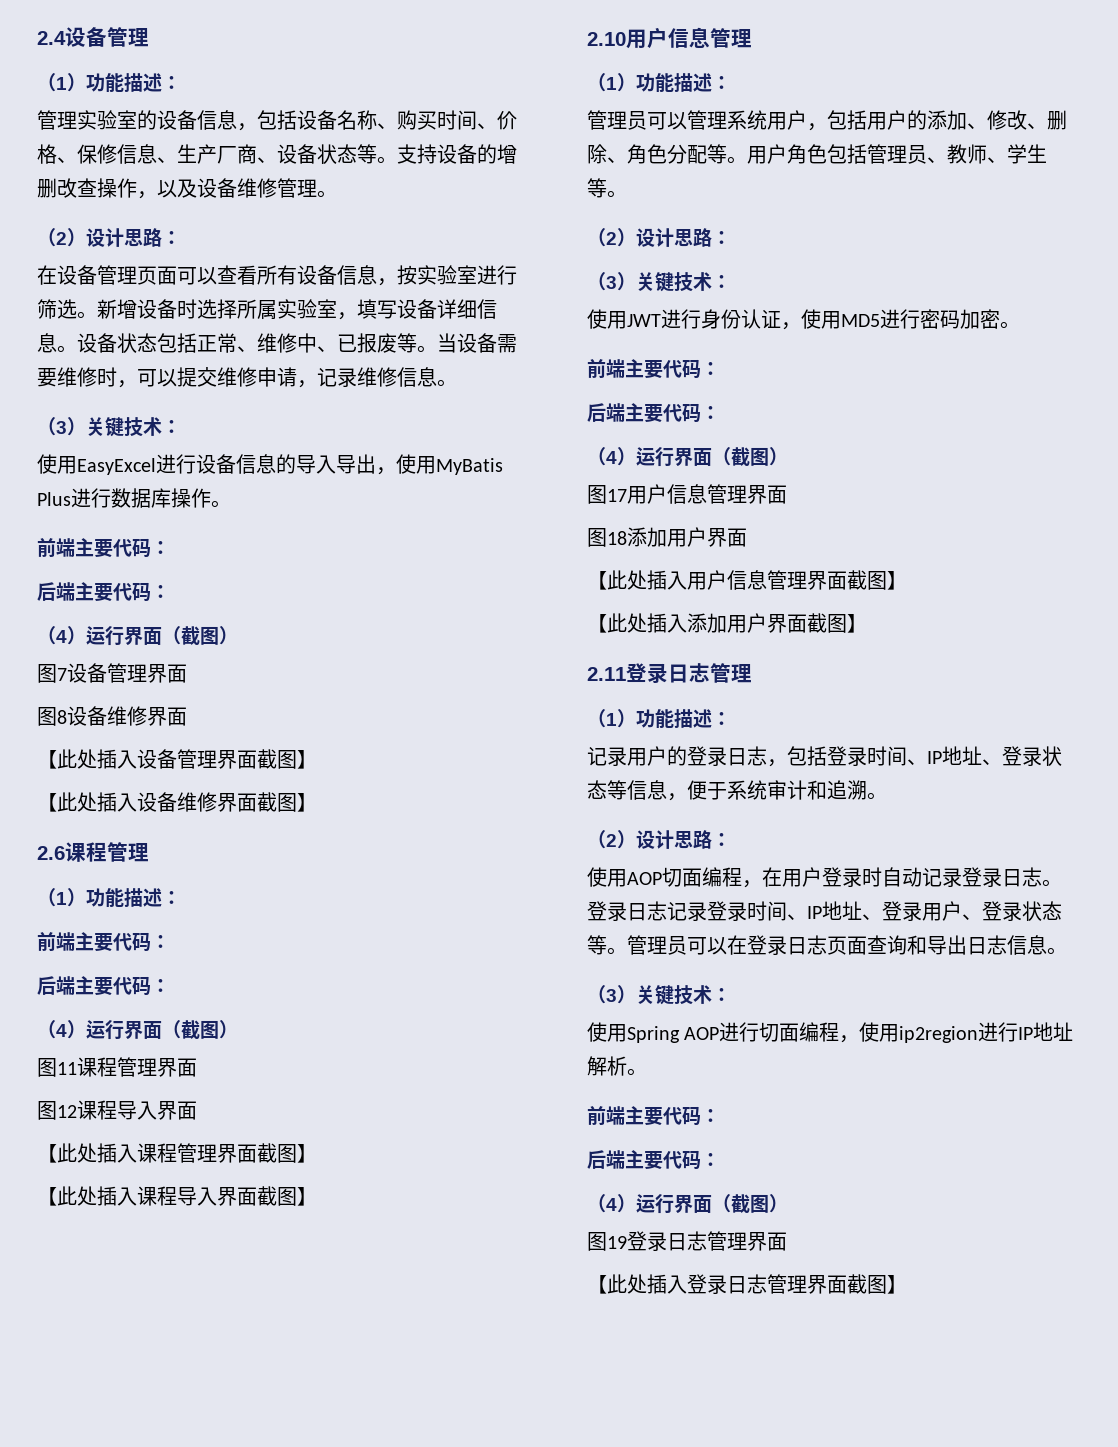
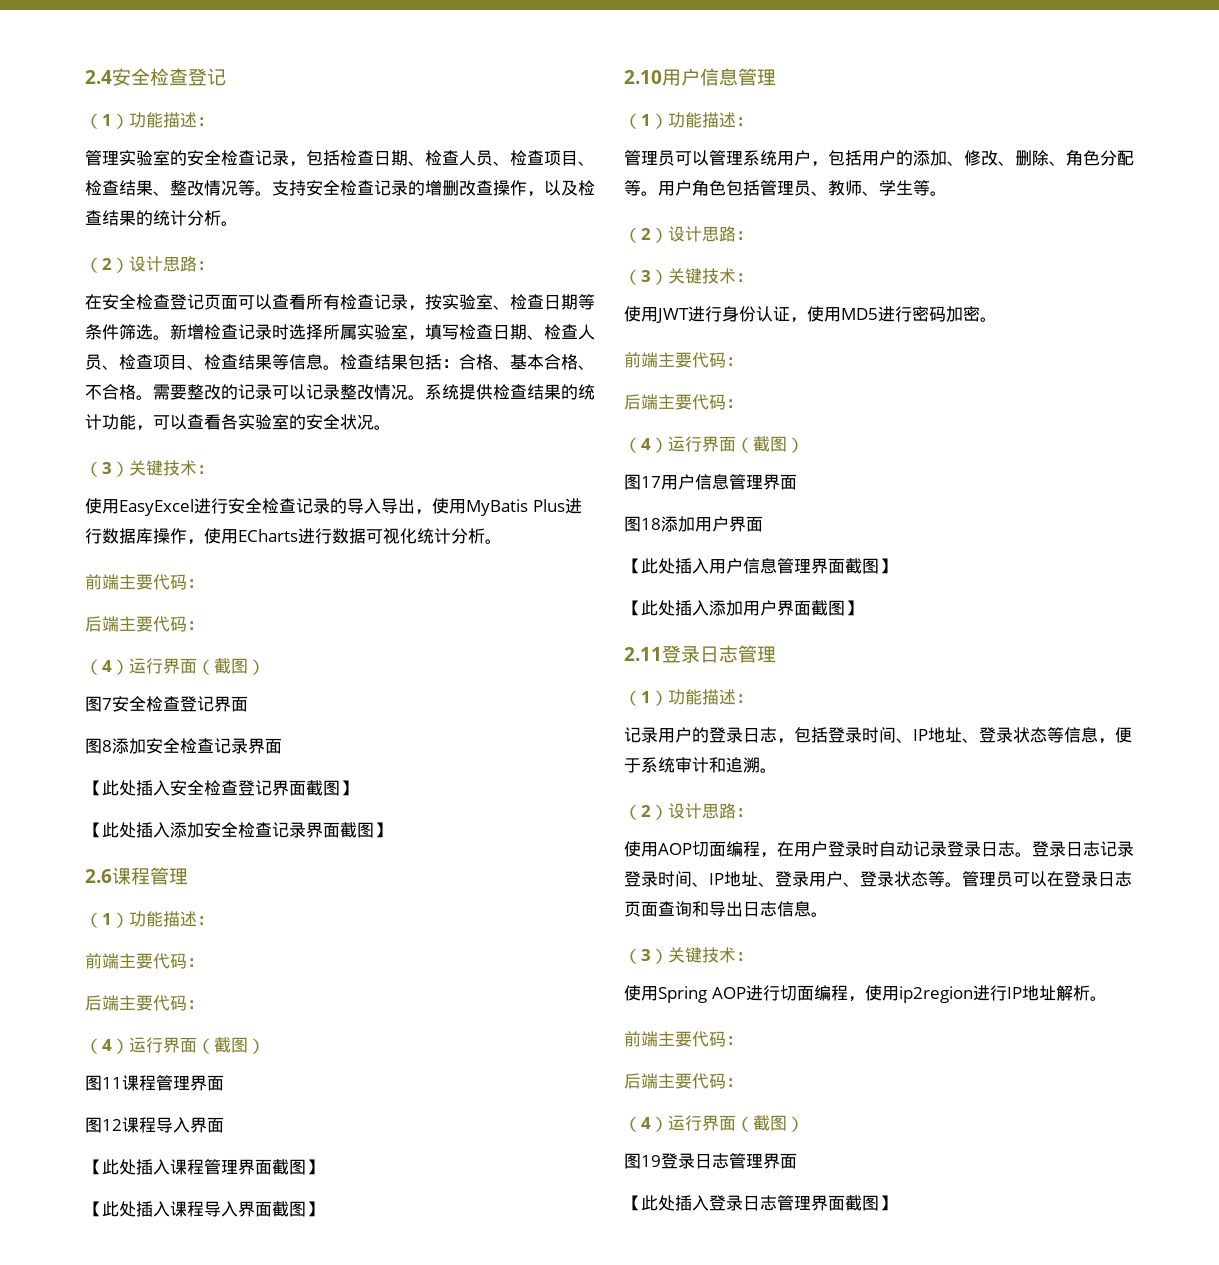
- 2.4设备管理
+ 2.4安全检查登记
- 管理实验室的设备信息，包括设备名称、购买时间、价格、保修信息、生产厂商、设备状态等。支持设备的增删改查操作，以及设备维修管理。
+ 管理实验室的安全检查记录，包括检查日期、检查人员、检查项目、检查结果、整改情况等。支持安全检查记录的增删改查操作，以及检查结果的统计分析。
- 在设备管理页面可以查看所有设备信息，按实验室进行筛选。
+ 在安全检查登记页面可以查看所有检查记录，按实验室、检查日期等条件筛选。
- 新增设备时选择所属实验室，填写设备详细信息。设备状态包括正常、维修中、已报废等。当设备需要维修时，可以提交维修申请，记录维修信息。
+ 新增检查记录时选择所属实验室，填写检查日期、检查人员、检查项目、检查结果等信息。检查结果包括：合格、基本合格、不合格。需要整改的记录可以记录整改情况。系统提供检查结果的统计功能，可以查看各实验室的安全状况。
- 使用EasyExcel进行设备信息的导入导出，使用MyBatis Plus进行数据库操作。
+ 使用EasyExcel进行安全检查记录的导入导出，使用MyBatis Plus进行数据库操作，使用ECharts进行数据可视化统计分析。
- 图7设备管理界面
+ 图7安全检查登记界面
- 图8设备维修界面
- 【此处插入设备管理界面截图】
- 【此处插入设备维修界面截图】
+ 图8添加安全检查记录界面
+ 【此处插入安全检查登记界面截图】
+ 【此处插入添加安全检查记录界面截图】

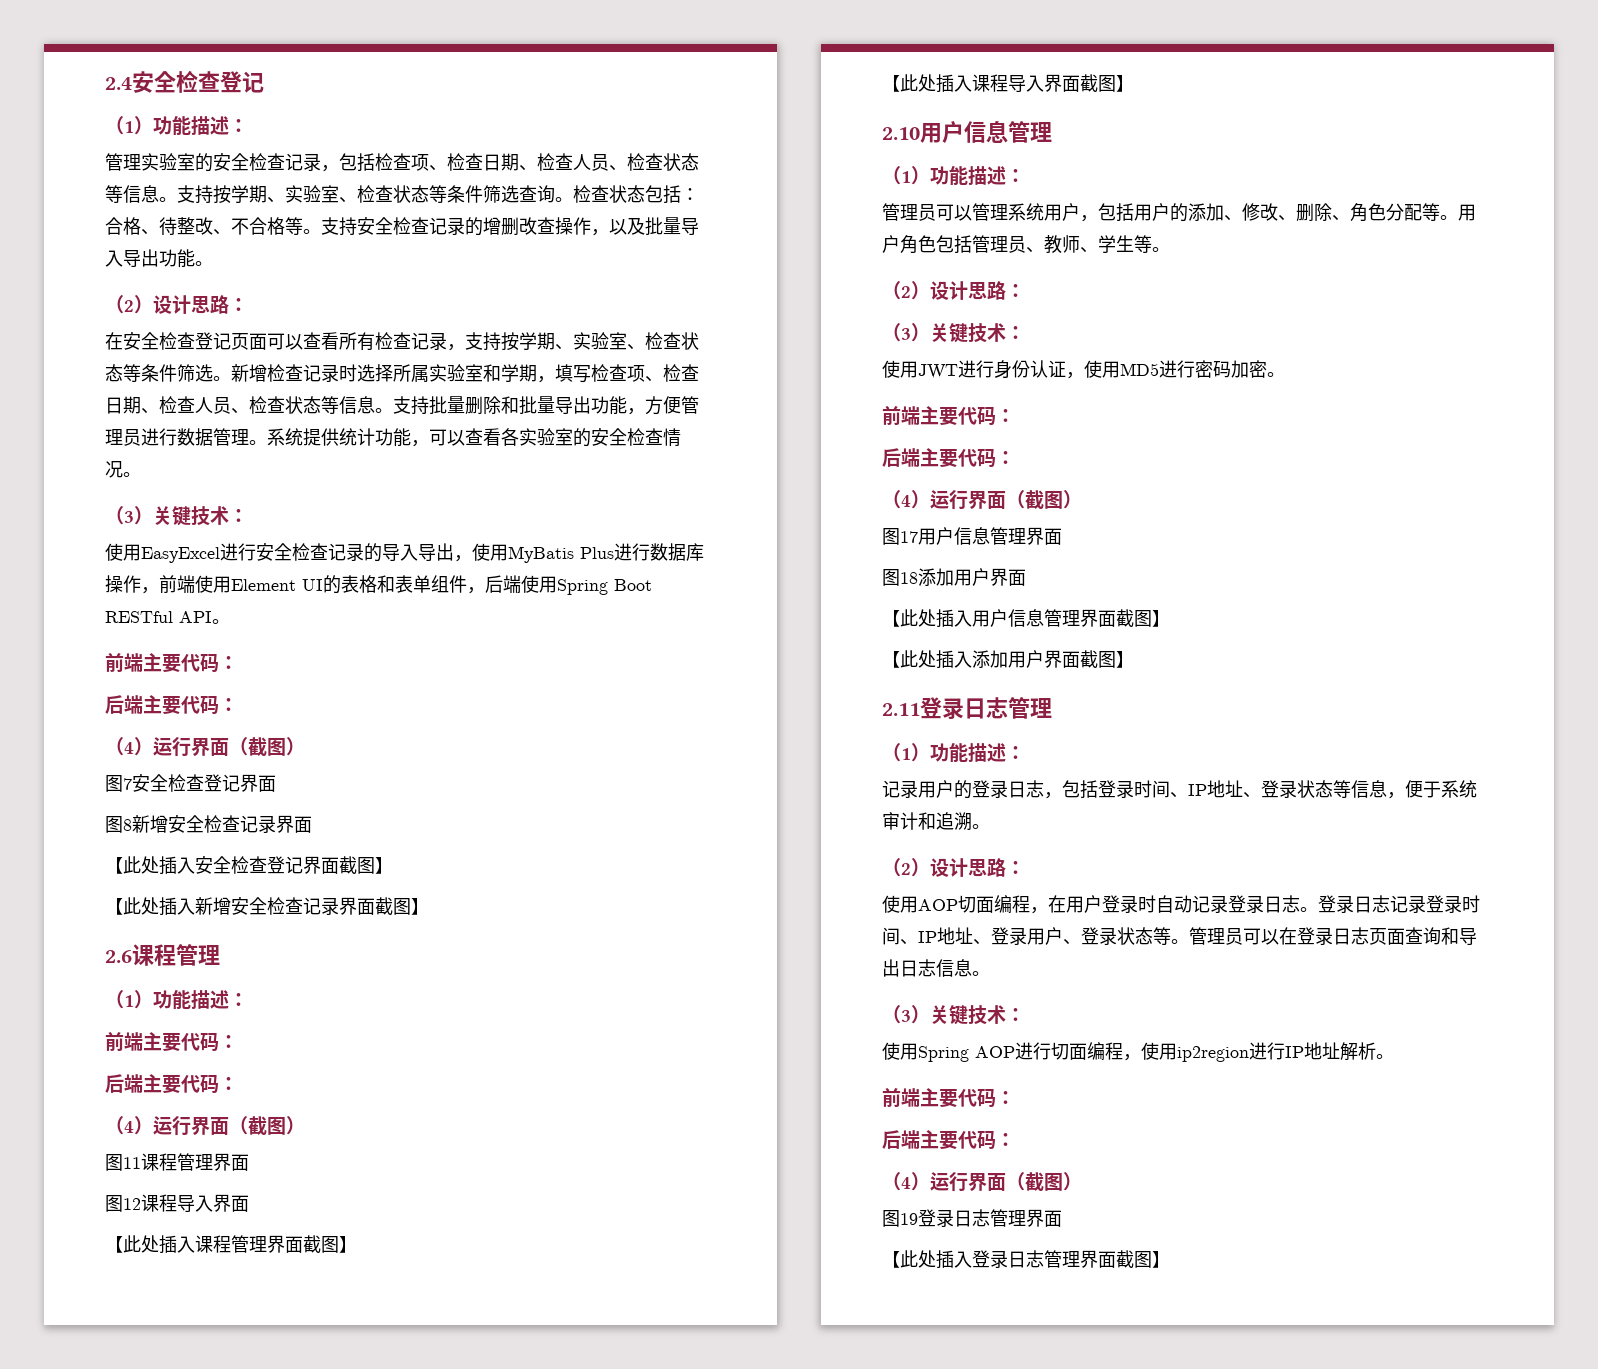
- 管理实验室的安全检查记录，包括检查日期、检查人员、检查项目、检查结果、整改情况等。
+ 管理实验室的安全检查记录，包括检查项、检查日期、检查人员、检查状态等信息。支持按学期、实验室、检查状态等条件筛选查询。检查状态包括：合格、待整改、不合格等。
- 支持安全检查记录的增删改查操作，以及检查结果的统计分析。
+ 支持安全检查记录的增删改查操作，以及批量导入导出功能。
- 在安全检查登记页面可以查看所有检查记录，按实验室、检查日期等条件筛选。
+ 在安全检查登记页面可以查看所有检查记录，支持按学期、实验室、检查状态等条件筛选。
- 新增检查记录时选择所属实验室，填写检查日期、检查人员、检查项目、检查结果等信息。检查结果包括：合格、基本合格、不合格。需要整改的记录可以记录整改情况。系统提供检查结果的统计功能，可以查看各实验室的安全状况。
+ 新增检查记录时选择所属实验室和学期，填写检查项、检查日期、检查人员、检查状态等信息。支持批量删除和批量导出功能，方便管理员进行数据管理。系统提供统计功能，可以查看各实验室的安全检查情况。
- 使用EasyExcel进行安全检查记录的导入导出，使用MyBatis Plus进行数据库操作，使用ECharts进行数据可视化统计分析。
+ 使用EasyExcel进行安全检查记录的导入导出，使用MyBatis Plus进行数据库操作，前端使用Element UI的表格和表单组件，后端使用Spring Boot RESTful API。
- 图8添加安全检查记录界面
+ 图8新增安全检查记录界面
- 【此处插入添加安全检查记录界面截图】
+ 【此处插入新增安全检查记录界面截图】

